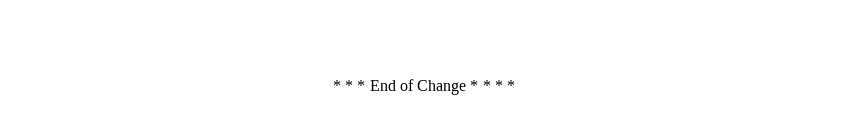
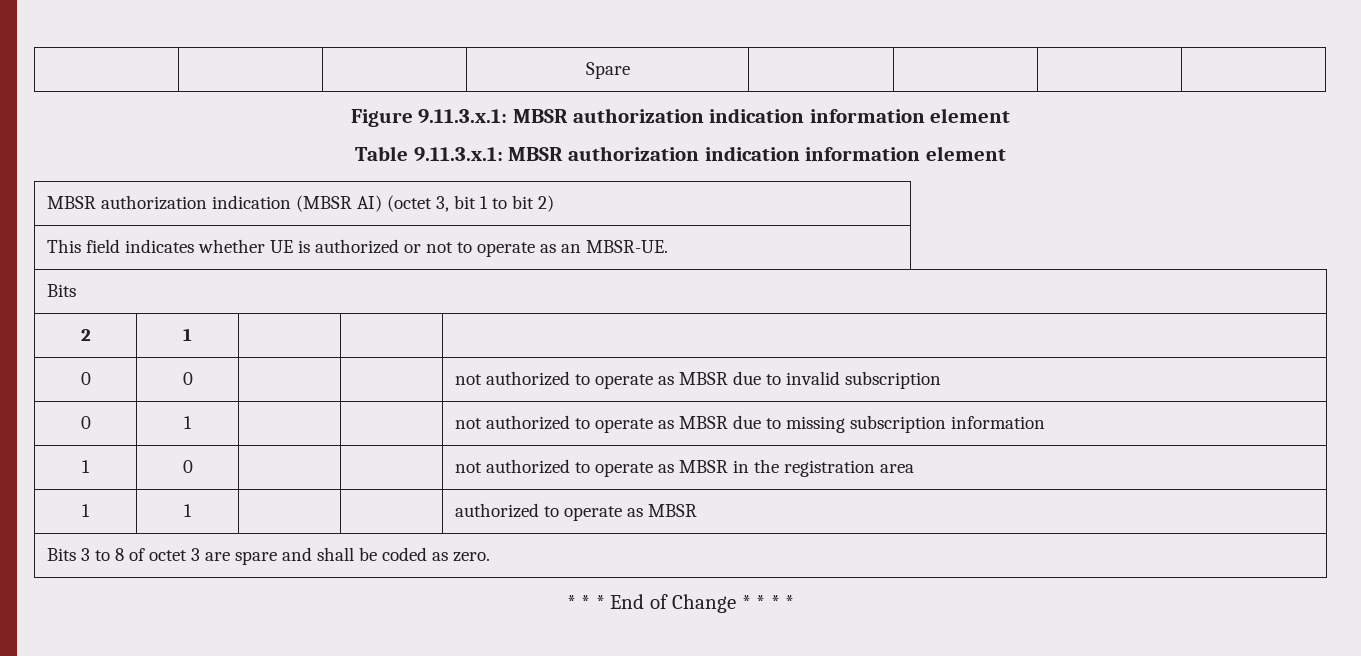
+ | | | Spare | | | |
+ Figure 9.11.3.x.1: MBSR authorization indication information element
+ Table 9.11.3.x.1: MBSR authorization indication information element
+ MBSR authorization indication (MBSR AI) (octet 3, bit 1 to bit 2)
+ This field indicates whether UE is authorized or not to operate as an MBSR-UE.
+ Bits
+ 2 | 1 | | |
+ 0 | 0 | | | not authorized to operate as MBSR due to invalid subscription
+ 0 | 1 | | | not authorized to operate as MBSR due to missing subscription information
+ 1 | 0 | | | not authorized to operate as MBSR in the registration area
+ 1 | 1 | | | authorized to operate as MBSR
+ Bits 3 to 8 of octet 3 are spare and shall be coded as zero.

